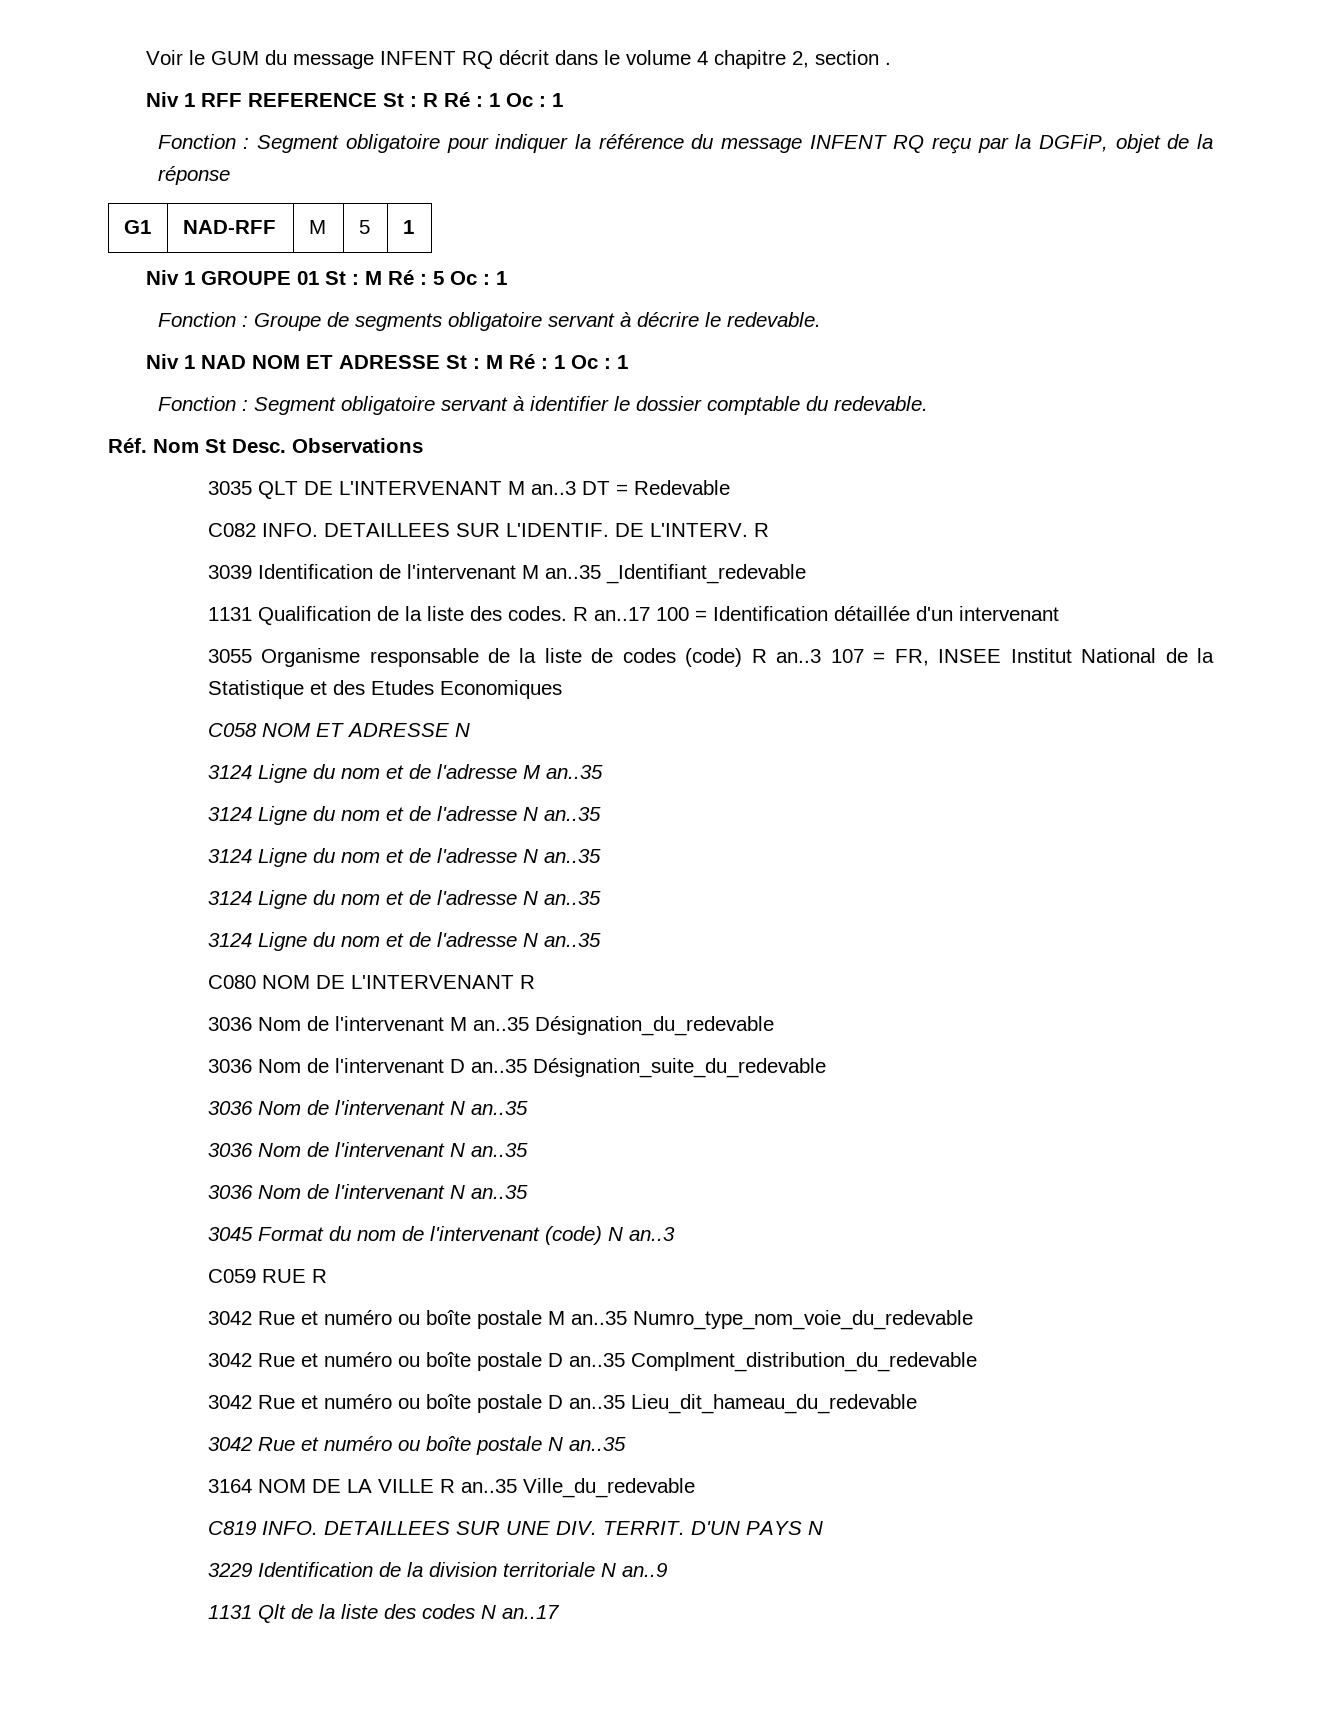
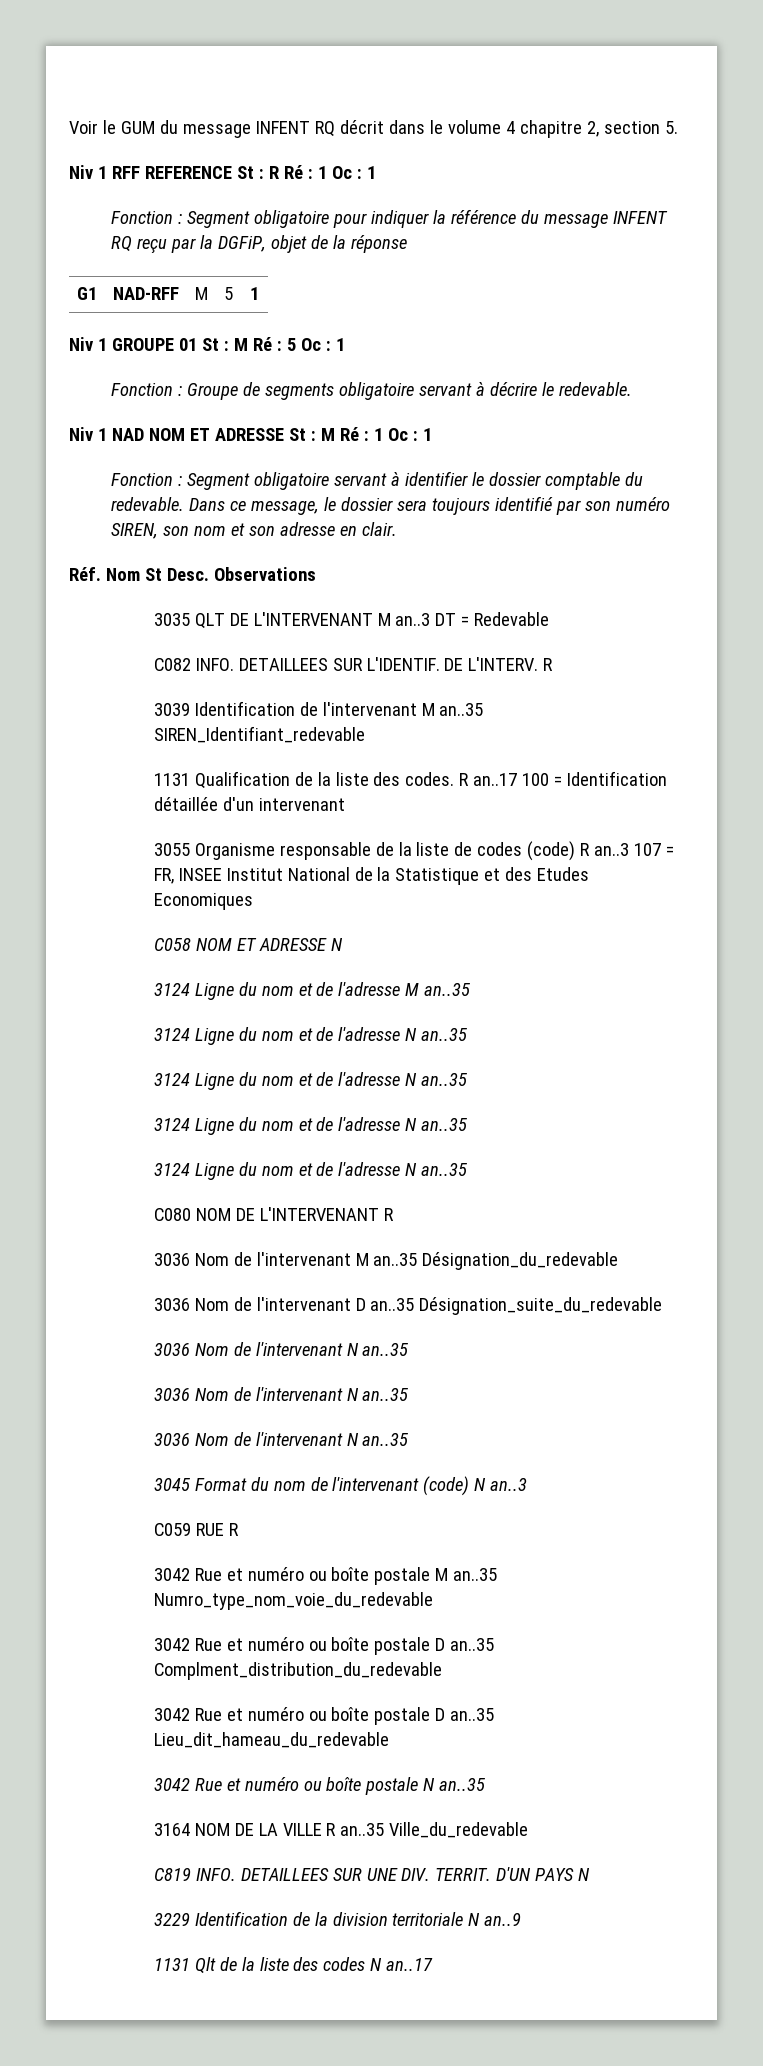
- Voir le GUM du message INFENT RQ décrit dans le volume 4 chapitre 2, section .
+ Voir le GUM du message INFENT RQ décrit dans le volume 4 chapitre 2, section 5.
+ Dans ce message, le dossier sera toujours identifié par son numéro SIREN, son nom et son adresse en clair.
- 3039 Identification de l'intervenant M an..35 _Identifiant_redevable
+ 3039 Identification de l'intervenant M an..35 SIREN_Identifiant_redevable

